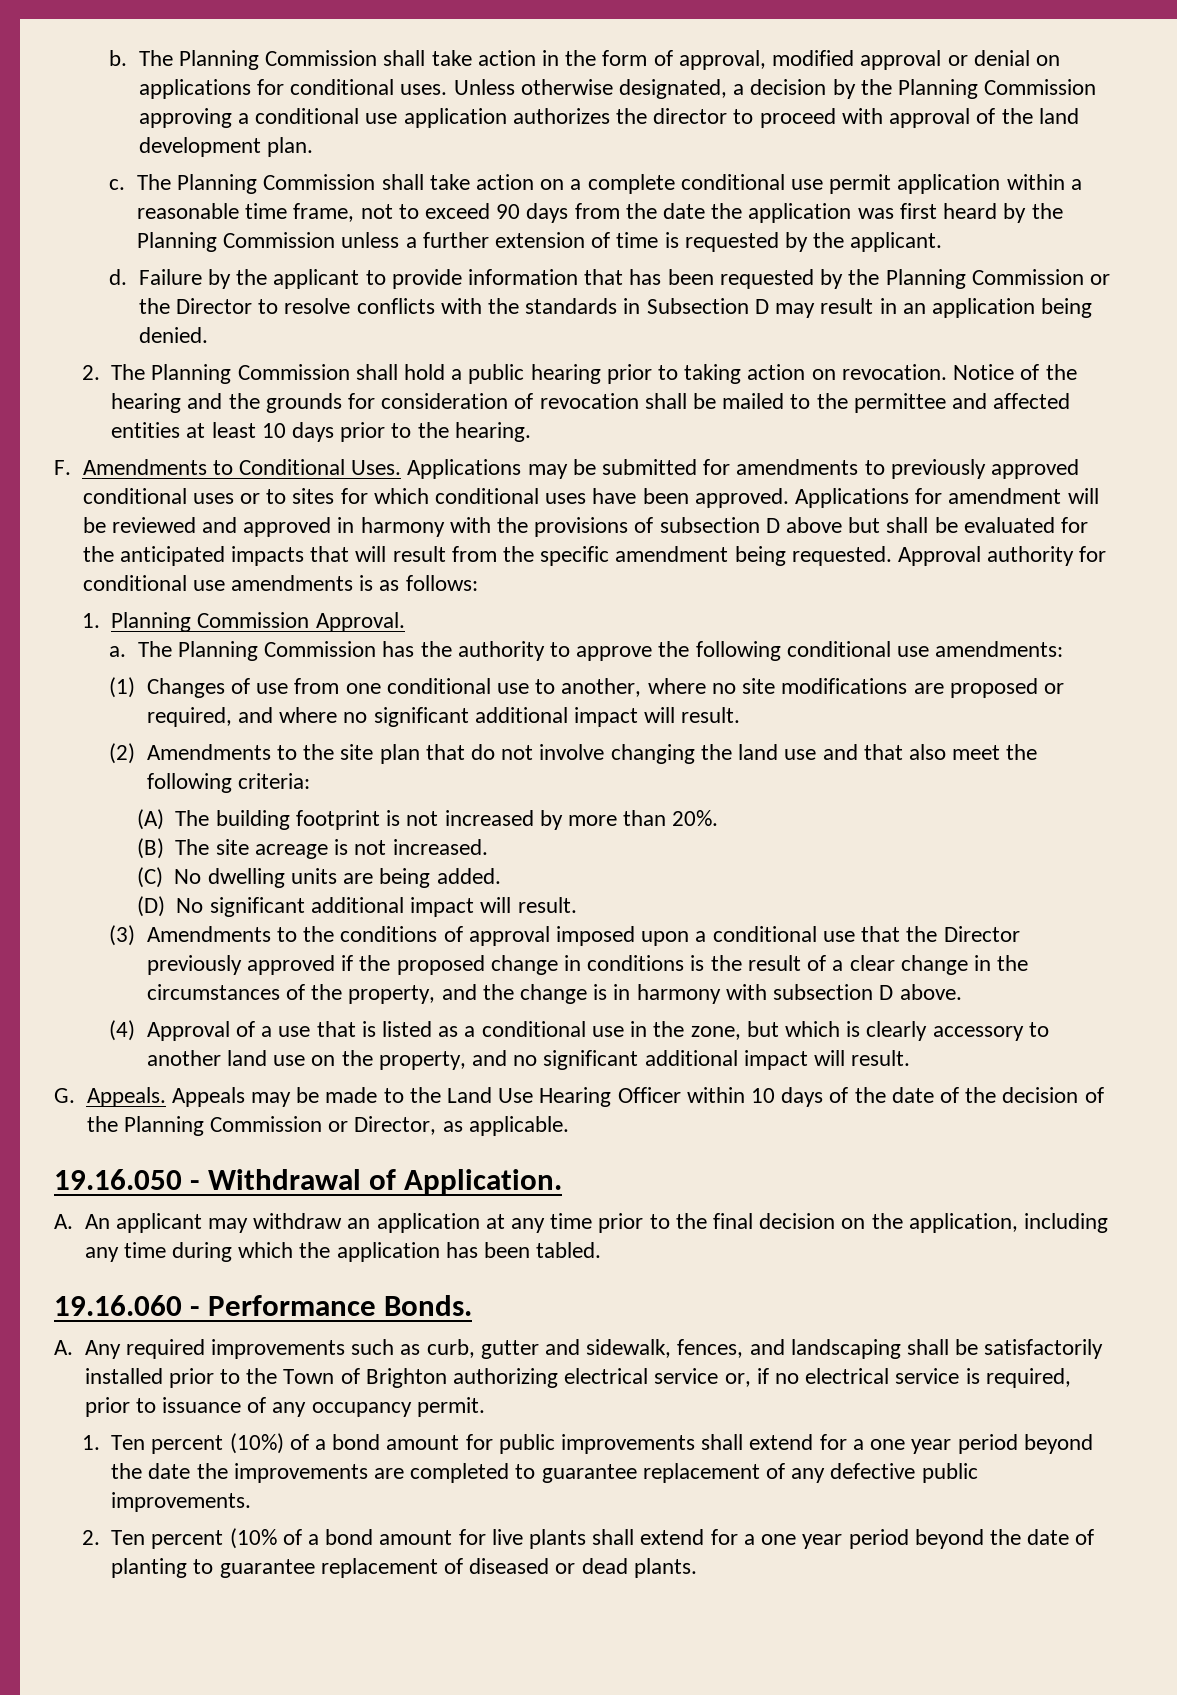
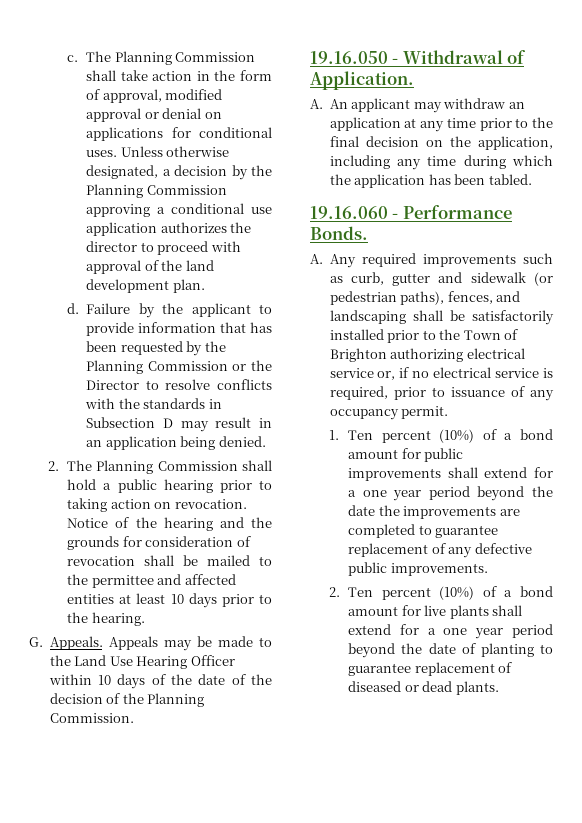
- b.
+ c.
- c. The Planning Commission shall take action on a complete conditional use permit application within a reasonable time frame, not to exceed 90 days from the date the application was first heard by the Planning Commission unless a further extension of time is requested by the applicant.
- F. Amendments to Conditional Uses. Applications may be submitted for amendments to previously approved conditional uses or to sites for which conditional uses have been approved. Applications for amendment will be reviewed and approved in harmony with the provisions of subsection D above but shall be evaluated for the anticipated impacts that will result from the specific amendment being requested. Approval authority for conditional use amendments is as follows:
- 1. Planning Commission Approval.
- a. The Planning Commission has the authority to approve the following conditional use amendments:
- (1) Changes of use from one conditional use to another, where no site modifications are proposed or required, and where no significant additional impact will result.
- (2) Amendments to the site plan that do not involve changing the land use and that also meet the following criteria:
- (A) The building footprint is not increased by more than 20%.
- (B) The site acreage is not increased.
- (C) No dwelling units are being added.
- (D) No significant additional impact will result.
- (3) Amendments to the conditions of approval imposed upon a conditional use that the Director previously approved if the proposed change in conditions is the result of a clear change in the circumstances of the property, and the change is in harmony with subsection D above.
- (4) Approval of a use that is listed as a conditional use in the zone, but which is clearly accessory to another land use on the property, and no significant additional impact will result.
- Appeals may be made to the Land Use Hearing Officer within 10 days of the date of the decision of the Planning Commission or Director, as applicable.
+ Appeals may be made to the Land Use Hearing Officer within 10 days of the date of the decision of the Planning Commission.
- A. Any required improvements such as curb, gutter and sidewalk, fences, and landscaping shall be satisfactorily installed prior to the Town of Brighton authorizing electrical service or, if no electrical service is required, prior to issuance of any occupancy permit.
+ A. Any required improvements such as curb, gutter and sidewalk (or pedestrian paths), fences, and landscaping shall be satisfactorily installed prior to the Town of Brighton authorizing electrical service or, if no electrical service is required, prior to issuance of any occupancy permit.
- 2. Ten percent (10% of a bond amount for live plants shall extend for a one year period beyond the date of planting to guarantee replacement of diseased or dead plants.
+ 2. Ten percent (10%) of a bond amount for live plants shall extend for a one year period beyond the date of planting to guarantee replacement of diseased or dead plants.

